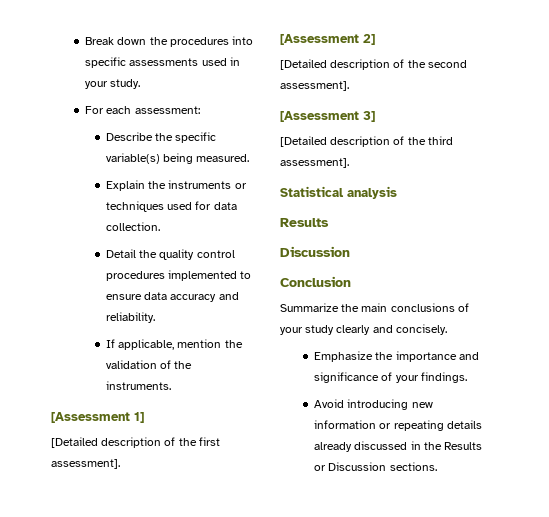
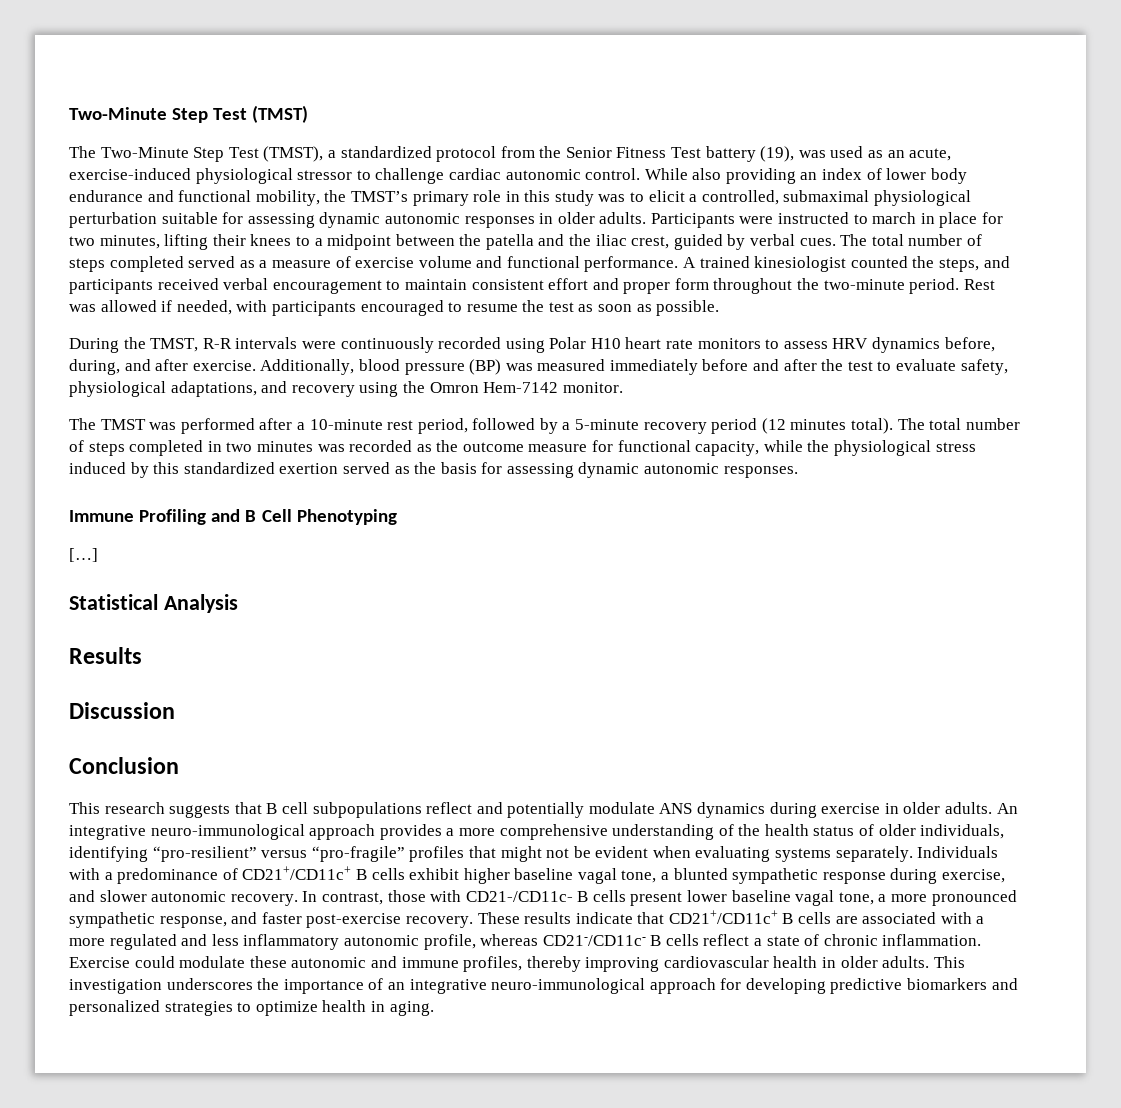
- Break down the procedures into specific assessments used in your study.
- For each assessment:
- Describe the specific variable(s) being measured.
- Explain the instruments or techniques used for data collection.
- Detail the quality control procedures implemented to ensure data accuracy and reliability.
- If applicable, mention the validation of the instruments.
- [Assessment 1]
- [Detailed description of the first assessment].
- [Assessment 2]
- [Detailed description of the second assessment].
- [Assessment 3]
- [Detailed description of the third assessment].
+ Two-Minute Step Test (TMST)
+ The Two-Minute Step Test (TMST), a standardized protocol from the Senior Fitness Test battery (19), was used as an acute, exercise-induced physiological stressor to challenge cardiac autonomic control. While also providing an index of lower body endurance and functional mobility, the TMST’s primary role in this study was to elicit a controlled, submaximal physiological perturbation suitable for assessing dynamic autonomic responses in older adults. Participants were instructed to march in place for two minutes, lifting their knees to a midpoint between the patella and the iliac crest, guided by verbal cues. The total number of steps completed served as a measure of exercise volume and functional performance. A trained kinesiologist counted the steps, and participants received verbal encouragement to maintain consistent effort and proper form throughout the two-minute period. Rest was allowed if needed, with participants encouraged to resume the test as soon as possible.
+ During the TMST, R-R intervals were continuously recorded using Polar H10 heart rate monitors to assess HRV dynamics before, during, and after exercise. Additionally, blood pressure (BP) was measured immediately before and after the test to evaluate safety, physiological adaptations, and recovery using the Omron Hem-7142 monitor.
+ The TMST was performed after a 10-minute rest period, followed by a 5-minute recovery period (12 minutes total). The total number of steps completed in two minutes was recorded as the outcome measure for functional capacity, while the physiological stress induced by this standardized exertion served as the basis for assessing dynamic autonomic responses.
+ Immune Profiling and B Cell Phenotyping
+ […]
- Statistical analysis
+ Statistical Analysis
- Summarize the main conclusions of your study clearly and concisely.
- Emphasize the importance and significance of your findings.
- Avoid introducing new information or repeating details already discussed in the Results or Discussion sections.
+ This research suggests that B cell subpopulations reflect and potentially modulate ANS dynamics during exercise in older adults. An integrative neuro-immunological approach provides a more comprehensive understanding of the health status of older individuals, identifying “pro-resilient” versus “pro-fragile” profiles that might not be evident when evaluating systems separately. Individuals with a predominance of CD21+/CD11c+ B cells exhibit higher baseline vagal tone, a blunted sympathetic response during exercise, and slower autonomic recovery. In contrast, those with CD21-/CD11c- B cells present lower baseline vagal tone, a more pronounced sympathetic response, and faster post-exercise recovery. These results indicate that CD21+/CD11c+ B cells are associated with a more regulated and less inflammatory autonomic profile, whereas CD21-/CD11c- B cells reflect a state of chronic inflammation. Exercise could modulate these autonomic and immune profiles, thereby improving cardiovascular health in older adults. This investigation underscores the importance of an integrative neuro-immunological approach for developing predictive biomarkers and personalized strategies to optimize health in aging.

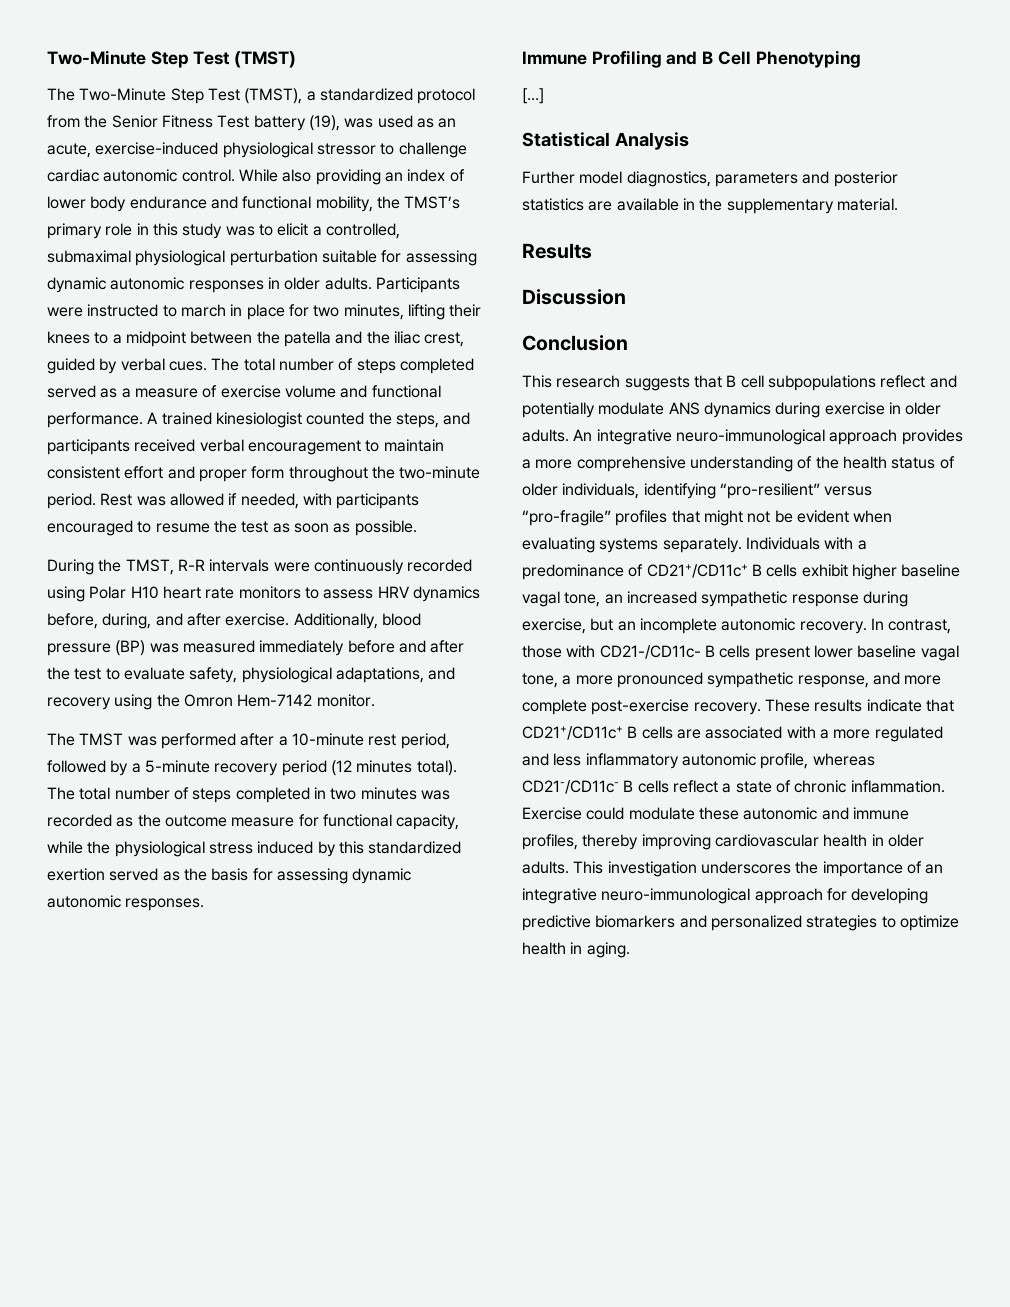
+ Further model diagnostics, parameters and posterior statistics are available in the supplementary material.
- Individuals with a predominance of CD21+/CD11c+ B cells exhibit higher baseline vagal tone, a blunted sympathetic response during exercise, and slower autonomic recovery.
+ Individuals with a predominance of CD21+/CD11c+ B cells exhibit higher baseline vagal tone, an increased sympathetic response during exercise, but an incomplete autonomic recovery.
- In contrast, those with CD21-/CD11c- B cells present lower baseline vagal tone, a more pronounced sympathetic response, and faster post-exercise recovery.
+ In contrast, those with CD21-/CD11c- B cells present lower baseline vagal tone, a more pronounced sympathetic response, and more complete post-exercise recovery.

